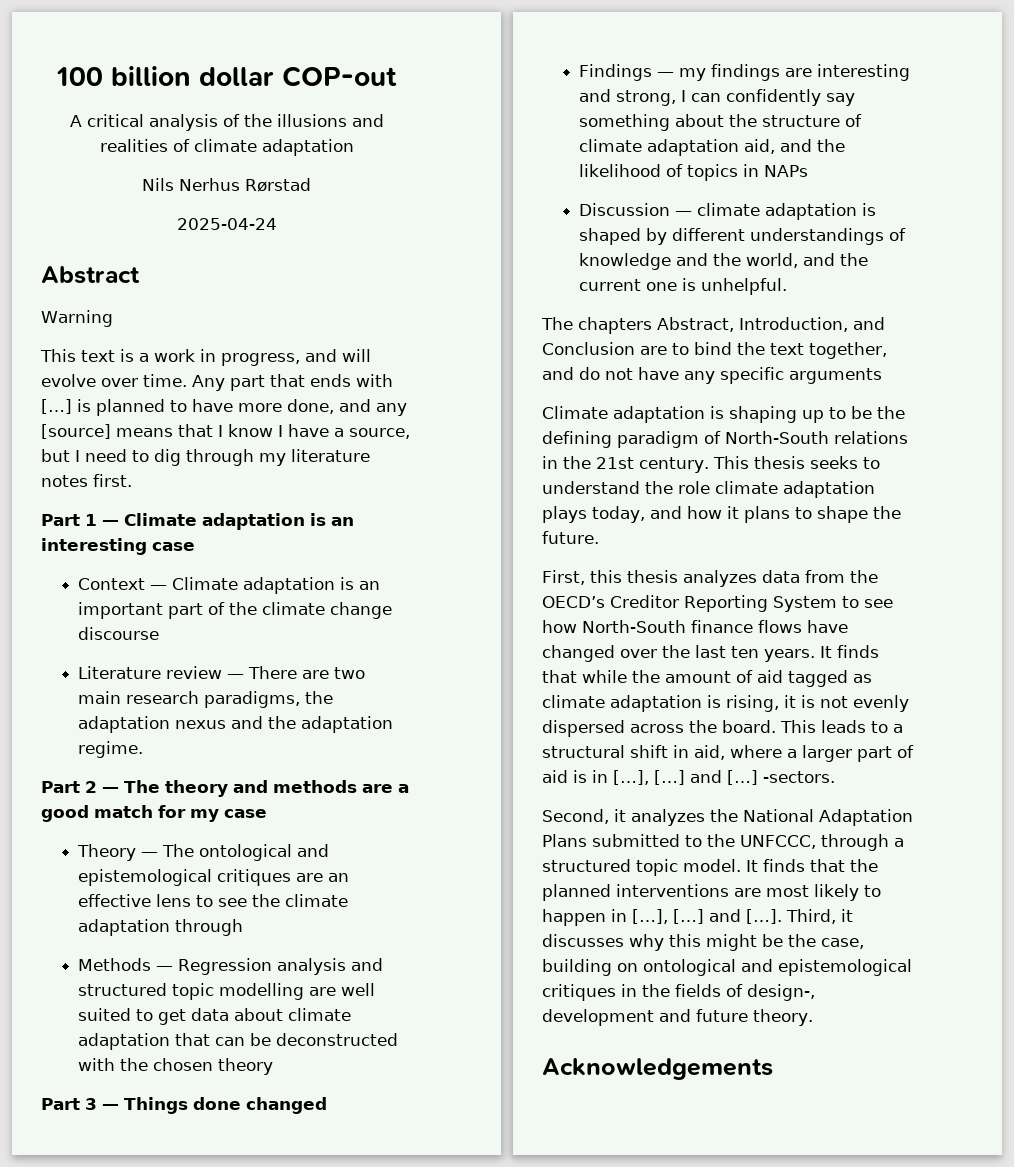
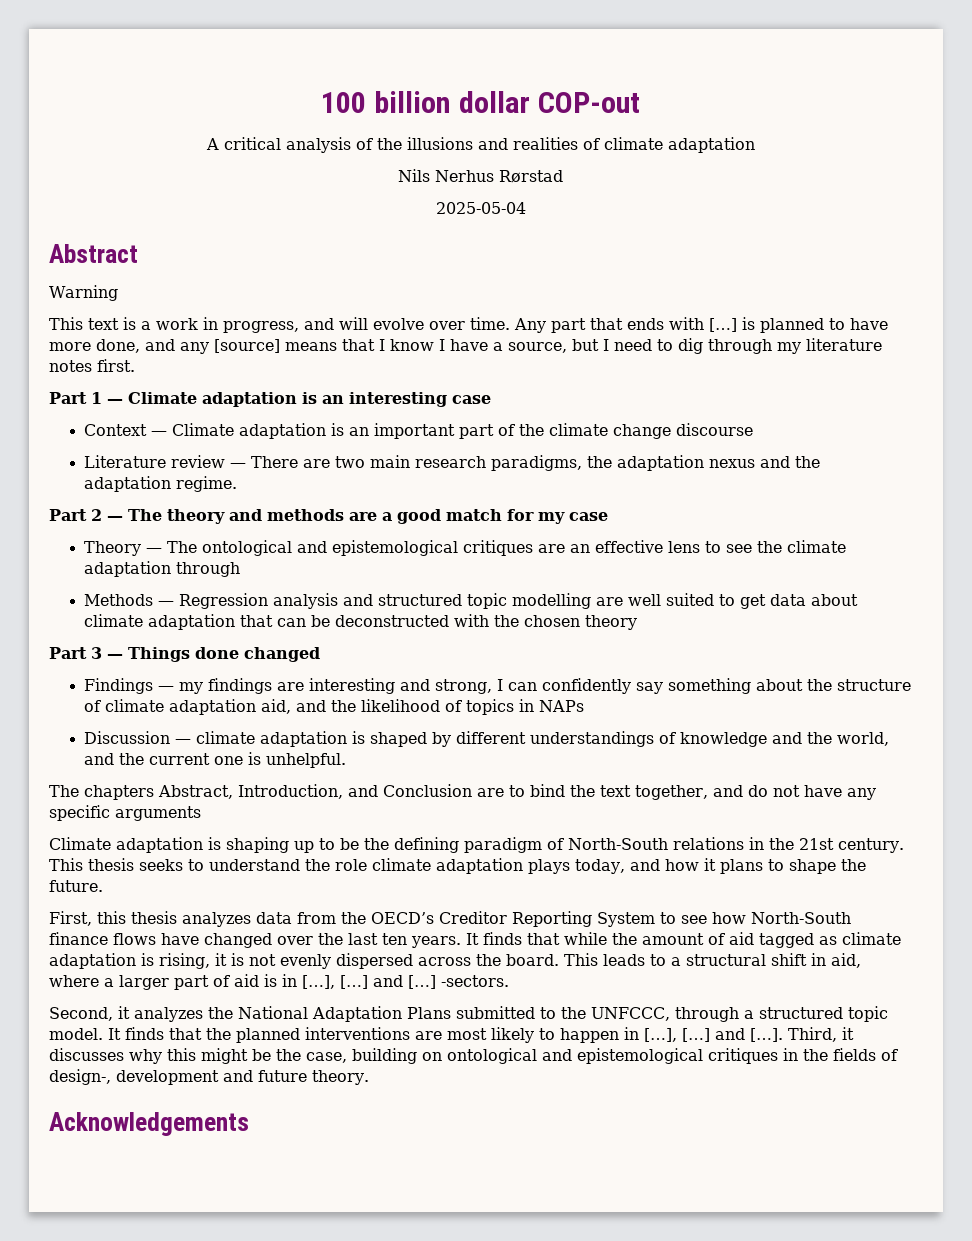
- 2025-04-24
+ 2025-05-04

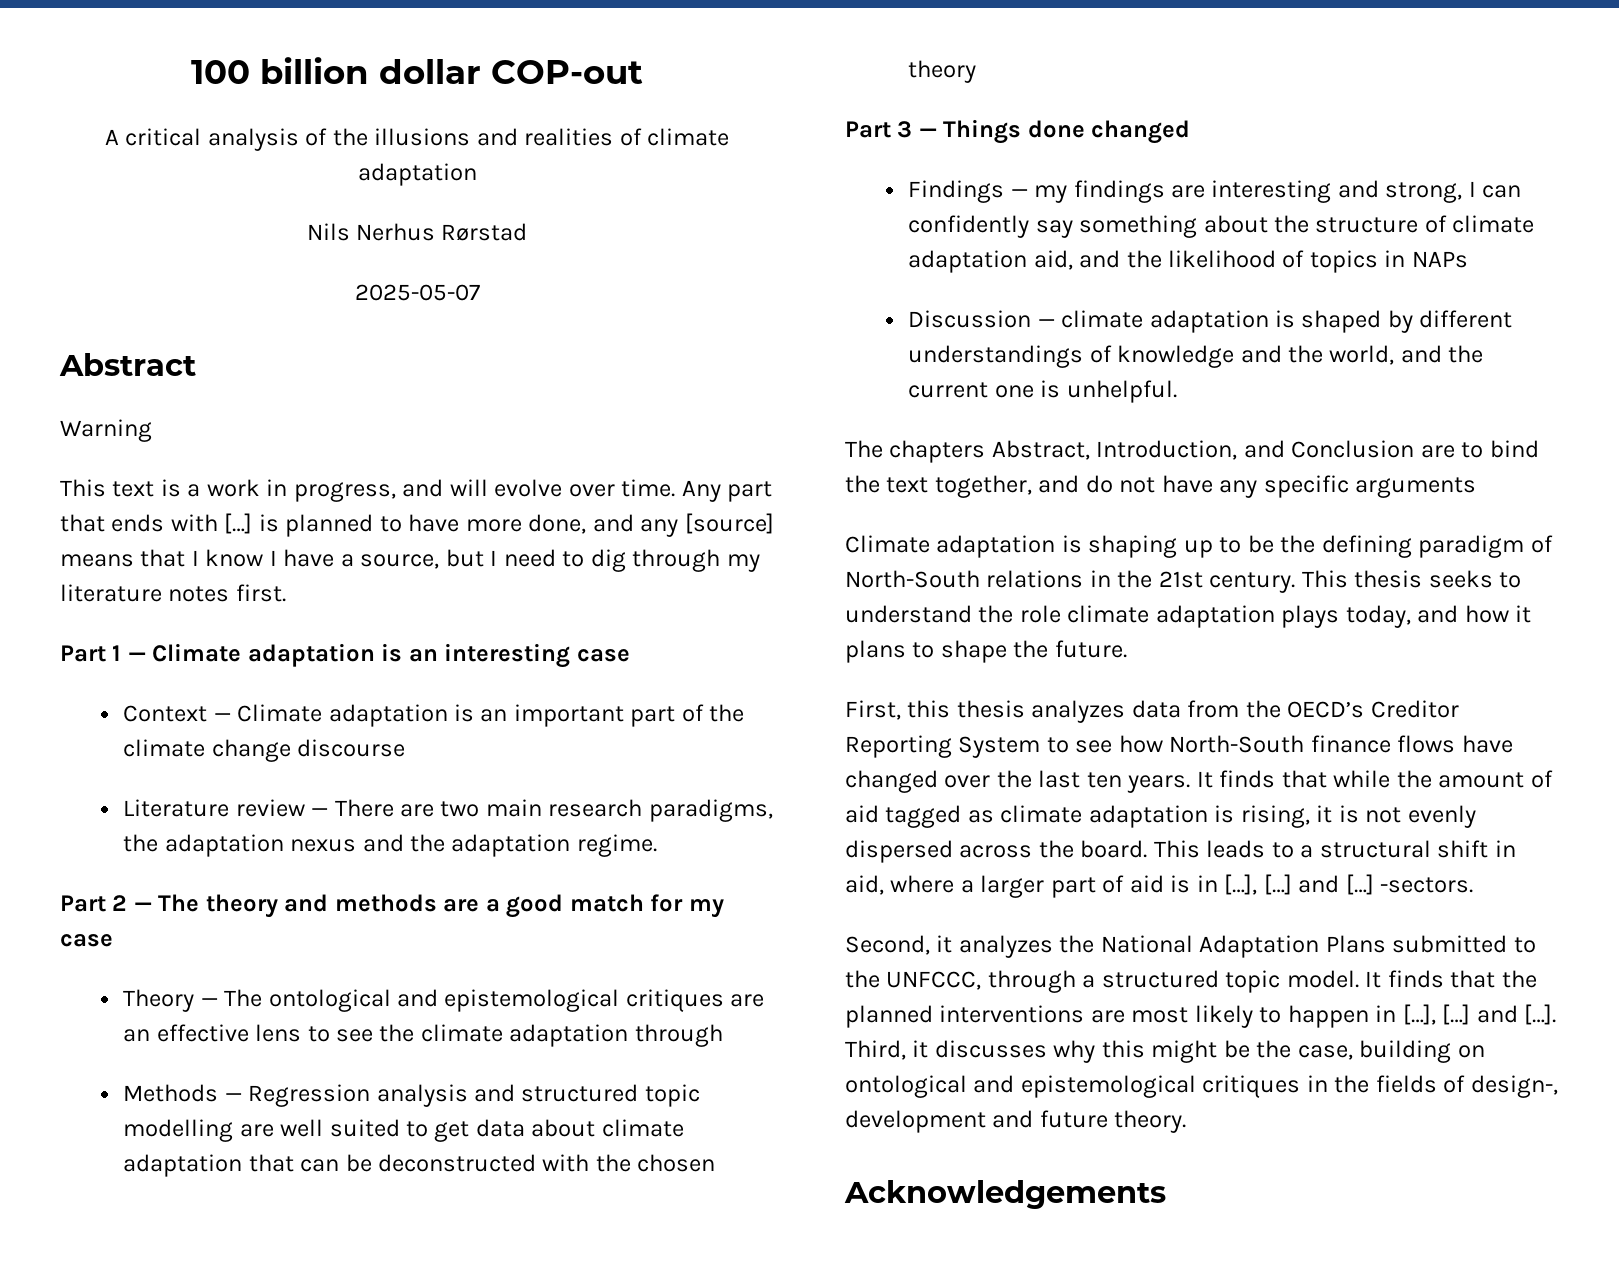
- 2025-05-04
+ 2025-05-07

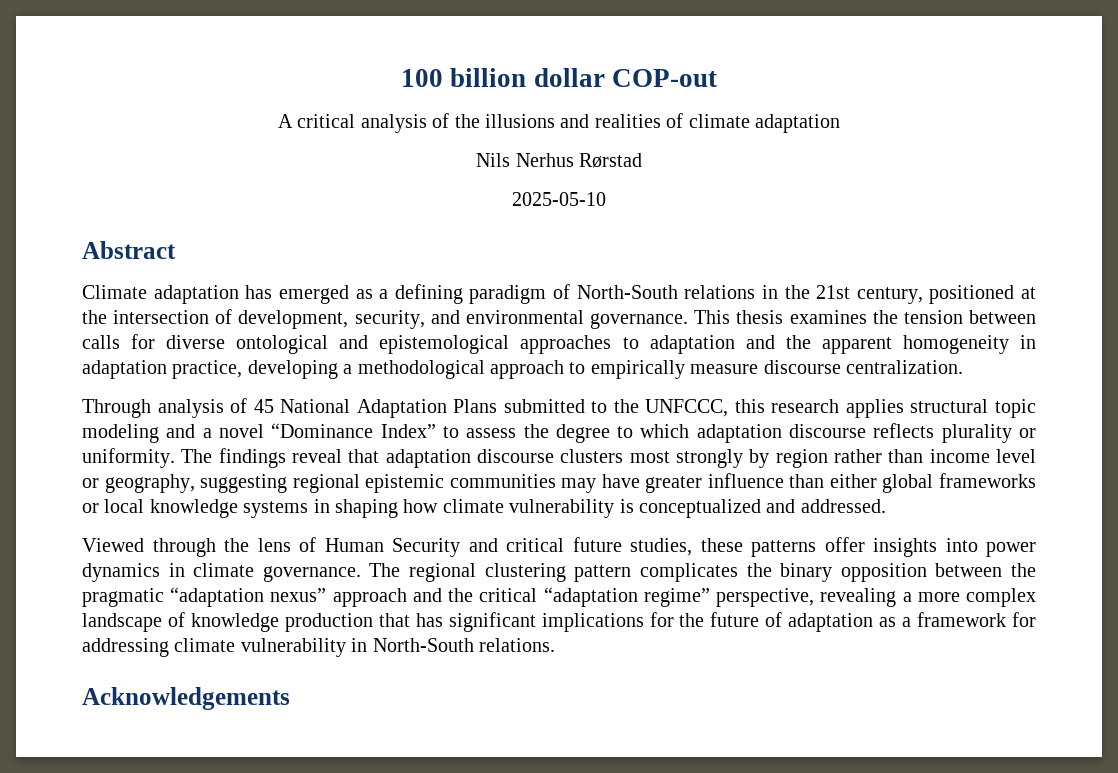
- 2025-05-07
+ 2025-05-10
- Warning
- This text is a work in progress, and will evolve over time. Any part that ends with […] is planned to have more done, and any [source] means that I know I have a source, but I need to dig through my literature notes first.
- Part 1 — Climate adaptation is an interesting case
- Context — Climate adaptation is an important part of the climate change discourse
- Literature review — There are two main research paradigms, the adaptation nexus and the adaptation regime.
- Part 2 — The theory and methods are a good match for my case
- Theory — The ontological and epistemological critiques are an effective lens to see the climate adaptation through
- Methods — Regression analysis and structured topic modelling are well suited to get data about climate adaptation that can be deconstructed with the chosen theory
- Part 3 — Things done changed
- Findings — my findings are interesting and strong, I can confidently say something about the structure of climate adaptation aid, and the likelihood of topics in NAPs
- Discussion — climate adaptation is shaped by different understandings of knowledge and the world, and the current one is unhelpful.
- The chapters Abstract, Introduction, and Conclusion are to bind the text together, and do not have any specific arguments
- Climate adaptation is shaping up to be the defining paradigm of North-South relations in the 21st century. This thesis seeks to understand the role climate adaptation plays today, and how it plans to shape the future.
- First, this thesis analyzes data from the OECD’s Creditor Reporting System to see how North-South finance flows have changed over the last ten years. It finds that while the amount of aid tagged as climate adaptation is rising, it is not evenly dispersed across the board. This leads to a structural shift in aid, where a larger part of aid is in […], […] and […] -sectors.
- Second, it analyzes the National Adaptation Plans submitted to the UNFCCC, through a structured topic model. It finds that the planned interventions are most likely to happen in […], […] and […]. Third, it discusses why this might be the case, building on ontological and epistemological critiques in the fields of design-, development and future theory.
+ Climate adaptation has emerged as a defining paradigm of North-South relations in the 21st century, positioned at the intersection of development, security, and environmental governance. This thesis examines the tension between calls for diverse ontological and epistemological approaches to adaptation and the apparent homogeneity in adaptation practice, developing a methodological approach to empirically measure discourse centralization.
+ Through analysis of 45 National Adaptation Plans submitted to the UNFCCC, this research applies structural topic modeling and a novel “Dominance Index” to assess the degree to which adaptation discourse reflects plurality or uniformity. The findings reveal that adaptation discourse clusters most strongly by region rather than income level or geography, suggesting regional epistemic communities may have greater influence than either global frameworks or local knowledge systems in shaping how climate vulnerability is conceptualized and addressed.
+ Viewed through the lens of Human Security and critical future studies, these patterns offer insights into power dynamics in climate governance. The regional clustering pattern complicates the binary opposition between the pragmatic “adaptation nexus” approach and the critical “adaptation regime” perspective, revealing a more complex landscape of knowledge production that has significant implications for the future of adaptation as a framework for addressing climate vulnerability in North-South relations.

